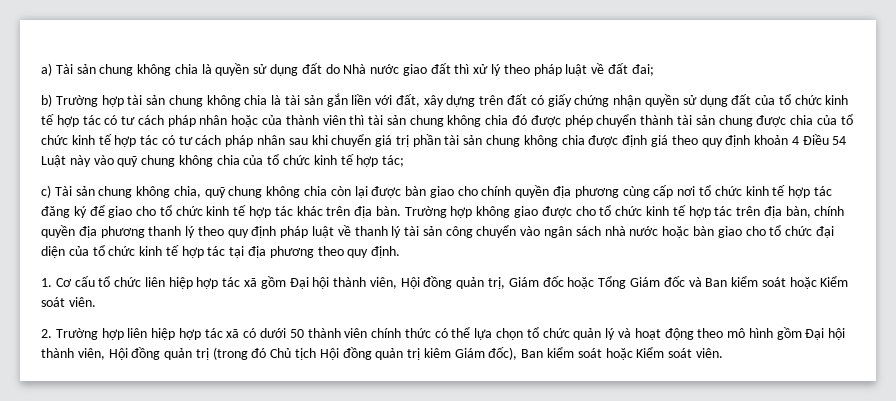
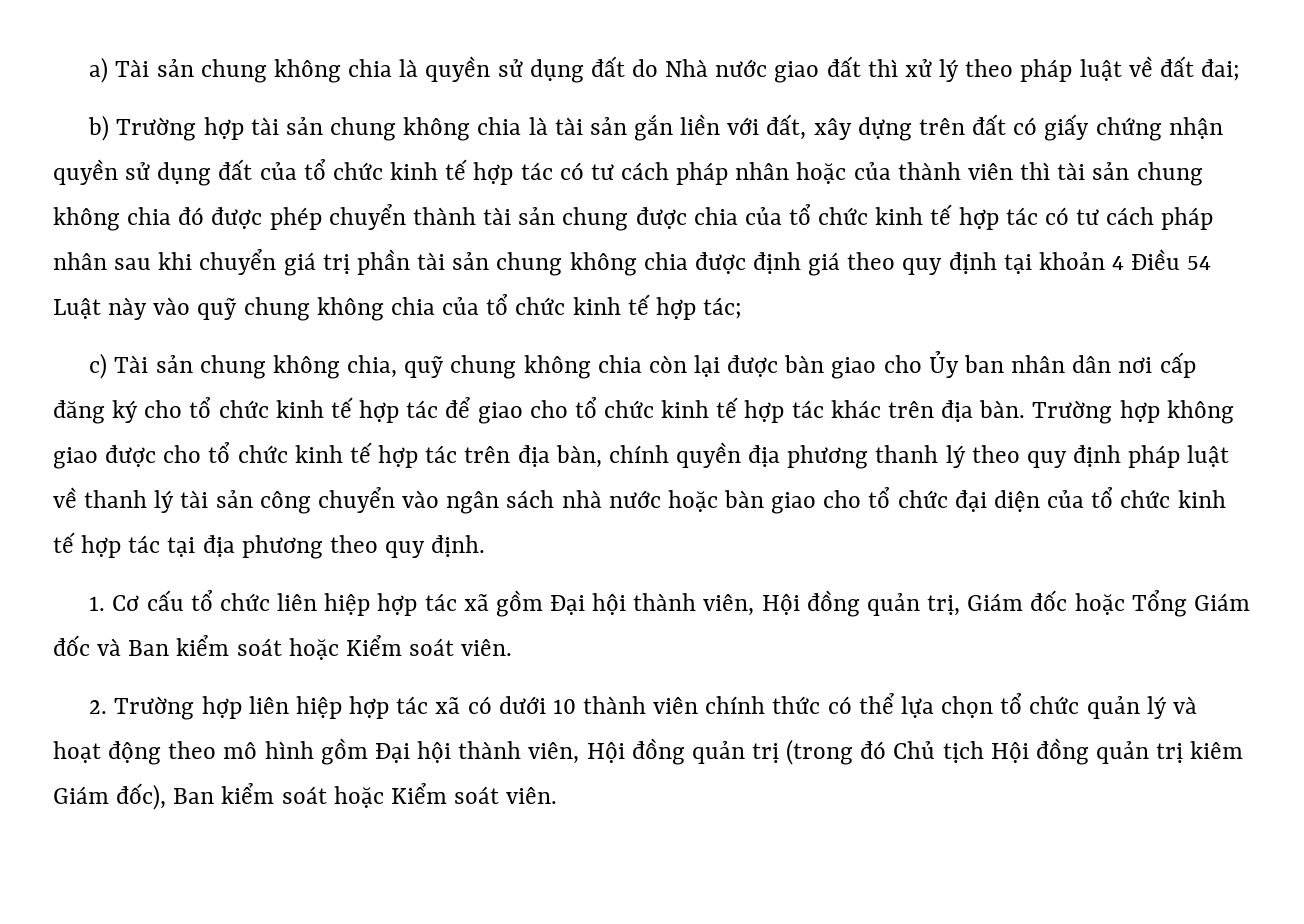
- b) Trường hợp tài sản chung không chia là tài sản gắn liền với đất, xây dựng trên đất có giấy chứng nhận quyền sử dụng đất của tổ chức kinh tế hợp tác có tư cách pháp nhân hoặc của thành viên thì tài sản chung không chia đó được phép chuyển thành tài sản chung được chia của tổ chức kinh tế hợp tác có tư cách pháp nhân sau khi chuyển giá trị phần tài sản chung không chia được định giá theo quy định khoản 4 Điều 54 Luật này vào quỹ chung không chia của tổ chức kinh tế hợp tác;
+ b) Trường hợp tài sản chung không chia là tài sản gắn liền với đất, xây dựng trên đất có giấy chứng nhận quyền sử dụng đất của tổ chức kinh tế hợp tác có tư cách pháp nhân hoặc của thành viên thì tài sản chung không chia đó được phép chuyển thành tài sản chung được chia của tổ chức kinh tế hợp tác có tư cách pháp nhân sau khi chuyển giá trị phần tài sản chung không chia được định giá theo quy định tại khoản 4 Điều 54 Luật này vào quỹ chung không chia của tổ chức kinh tế hợp tác;
- c) Tài sản chung không chia, quỹ chung không chia còn lại được bàn giao cho chính quyền địa phương cùng cấp nơi tổ chức kinh tế hợp tác đăng ký để giao cho tổ chức kinh tế hợp tác khác trên địa bàn.
+ c) Tài sản chung không chia, quỹ chung không chia còn lại được bàn giao cho Ủy ban nhân dân nơi cấp đăng ký cho tổ chức kinh tế hợp tác để giao cho tổ chức kinh tế hợp tác khác trên địa bàn.
- 2. Trường hợp liên hiệp hợp tác xã có dưới 50 thành viên chính thức có thể lựa chọn tổ chức quản lý và hoạt động theo mô hình gồm Đại hội thành viên, Hội đồng quản trị (trong đó Chủ tịch Hội đồng quản trị kiêm Giám đốc), Ban kiểm soát hoặc Kiểm soát viên.
+ 2. Trường hợp liên hiệp hợp tác xã có dưới 10 thành viên chính thức có thể lựa chọn tổ chức quản lý và hoạt động theo mô hình gồm Đại hội thành viên, Hội đồng quản trị (trong đó Chủ tịch Hội đồng quản trị kiêm Giám đốc), Ban kiểm soát hoặc Kiểm soát viên.

